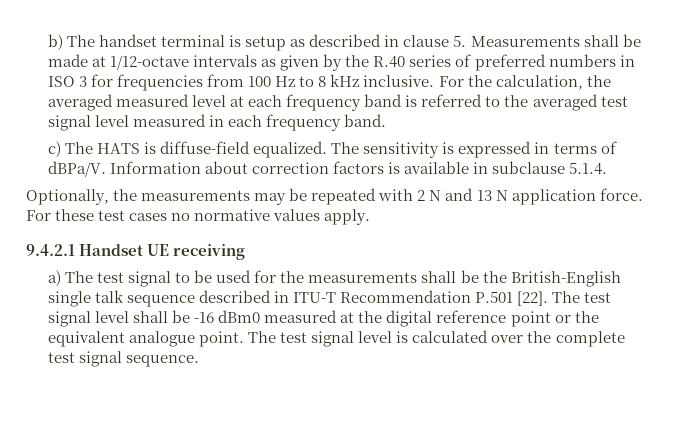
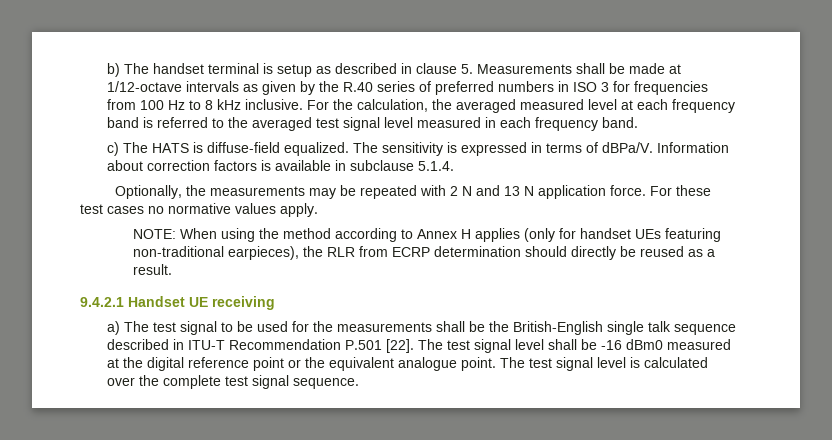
+ NOTE: When using the method according to Annex H applies (only for handset UEs featuring non-traditional earpieces), the RLR from ECRP determination should directly be reused as a result.

